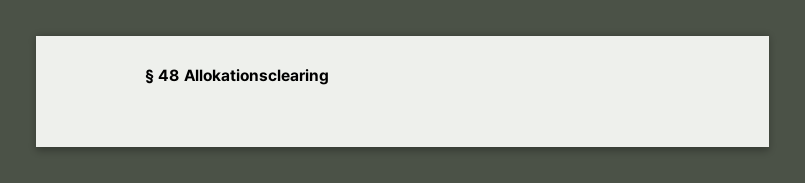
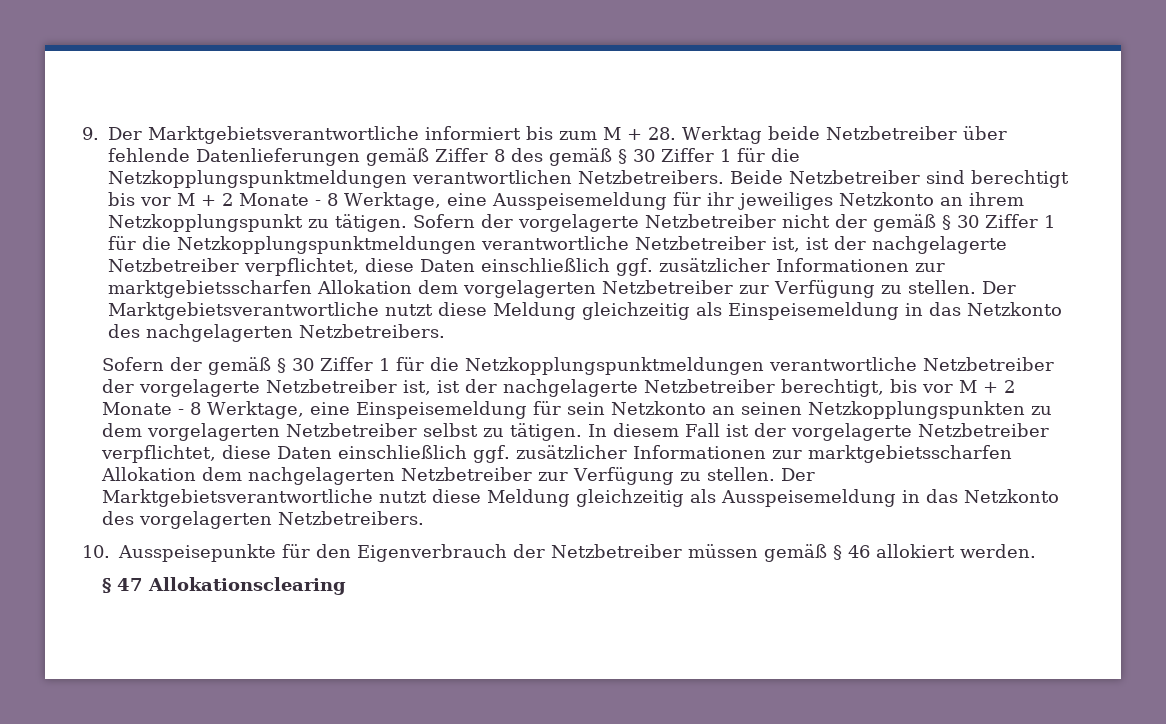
- § 48 Allokationsclearing
+ 9. Der Marktgebietsverantwortliche informiert bis zum M + 28. Werktag beide Netzbetreiber über fehlende Datenlieferungen gemäß Ziffer 8 des gemäß § 30 Ziffer 1 für die Netzkopplungspunktmeldungen verantwortlichen Netzbetreibers. Beide Netzbetreiber sind berechtigt bis vor M + 2 Monate - 8 Werktage, eine Ausspeisemeldung für ihr jeweiliges Netzkonto an ihrem Netzkopplungspunkt zu tätigen. Sofern der vorgelagerte Netzbetreiber nicht der gemäß § 30 Ziffer 1 für die Netzkopplungspunktmeldungen verantwortliche Netzbetreiber ist, ist der nachgelagerte Netzbetreiber verpflichtet, diese Daten einschließlich ggf. zusätzlicher Informationen zur marktgebietsscharfen Allokation dem vorgelagerten Netzbetreiber zur Verfügung zu stellen. Der Marktgebietsverantwortliche nutzt diese Meldung gleichzeitig als Einspeisemeldung in das Netzkonto des nachgelagerten Netzbetreibers.
+ Sofern der gemäß § 30 Ziffer 1 für die Netzkopplungspunktmeldungen verantwortliche Netzbetreiber der vorgelagerte Netzbetreiber ist, ist der nachgelagerte Netzbetreiber berechtigt, bis vor M + 2 Monate - 8 Werktage, eine Einspeisemeldung für sein Netzkonto an seinen Netzkopplungspunkten zu dem vorgelagerten Netzbetreiber selbst zu tätigen. In diesem Fall ist der vorgelagerte Netzbetreiber verpflichtet, diese Daten einschließlich ggf. zusätzlicher Informationen zur marktgebietsscharfen Allokation dem nachgelagerten Netzbetreiber zur Verfügung zu stellen. Der Marktgebietsverantwortliche nutzt diese Meldung gleichzeitig als Ausspeisemeldung in das Netzkonto des vorgelagerten Netzbetreibers.
+ 10. Ausspeisepunkte für den Eigenverbrauch der Netzbetreiber müssen gemäß § 46 allokiert werden.
+ § 47 Allokationsclearing

